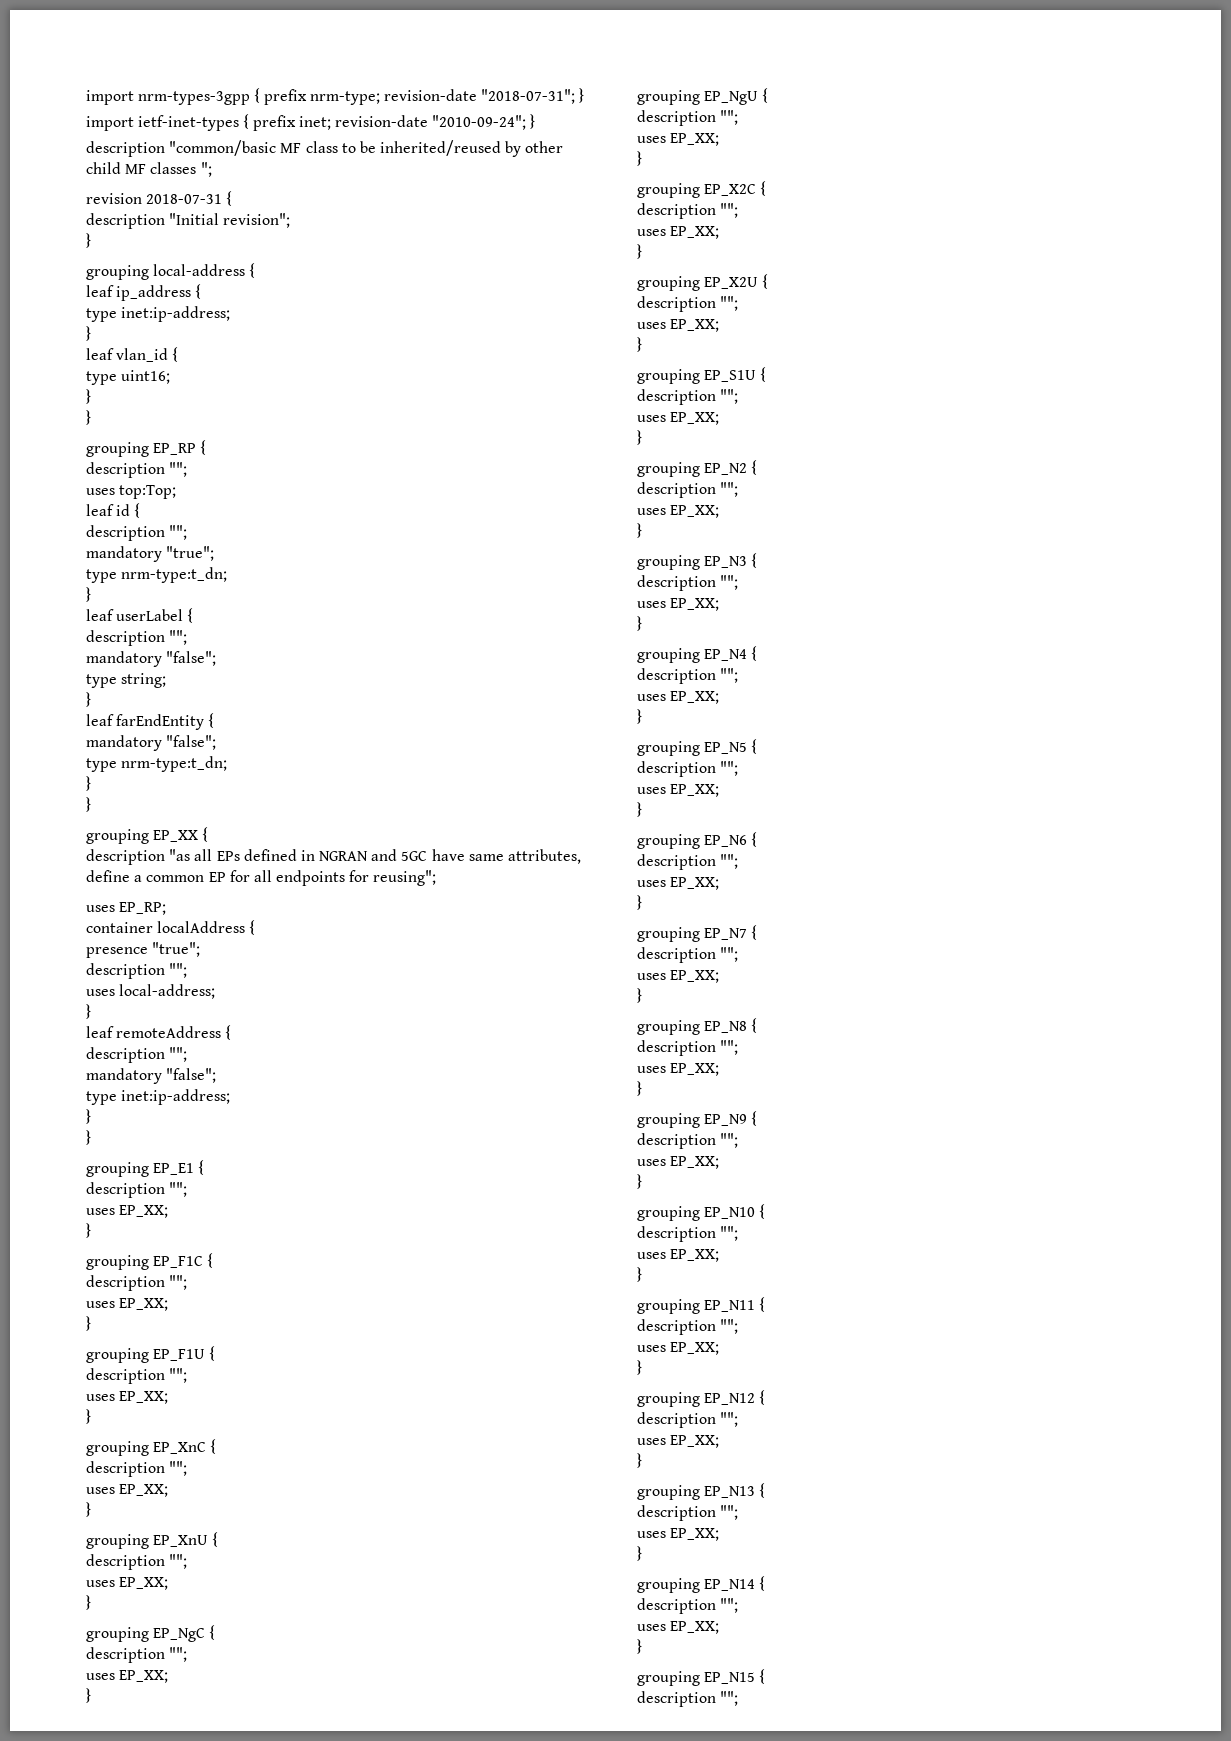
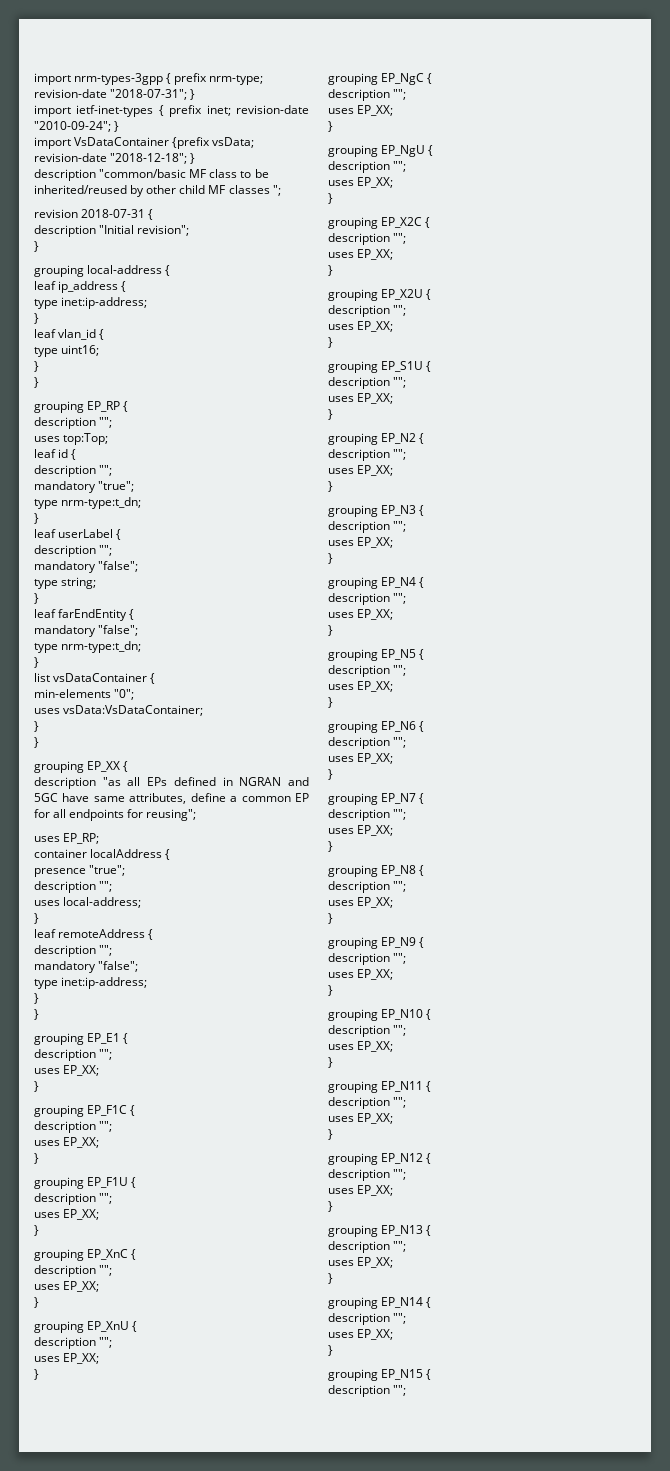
+ import VsDataContainer {prefix vsData; revision-date "2018-12-18"; }
+ list vsDataContainer {
+ min-elements "0";
+ uses vsData:VsDataContainer;
+ }

